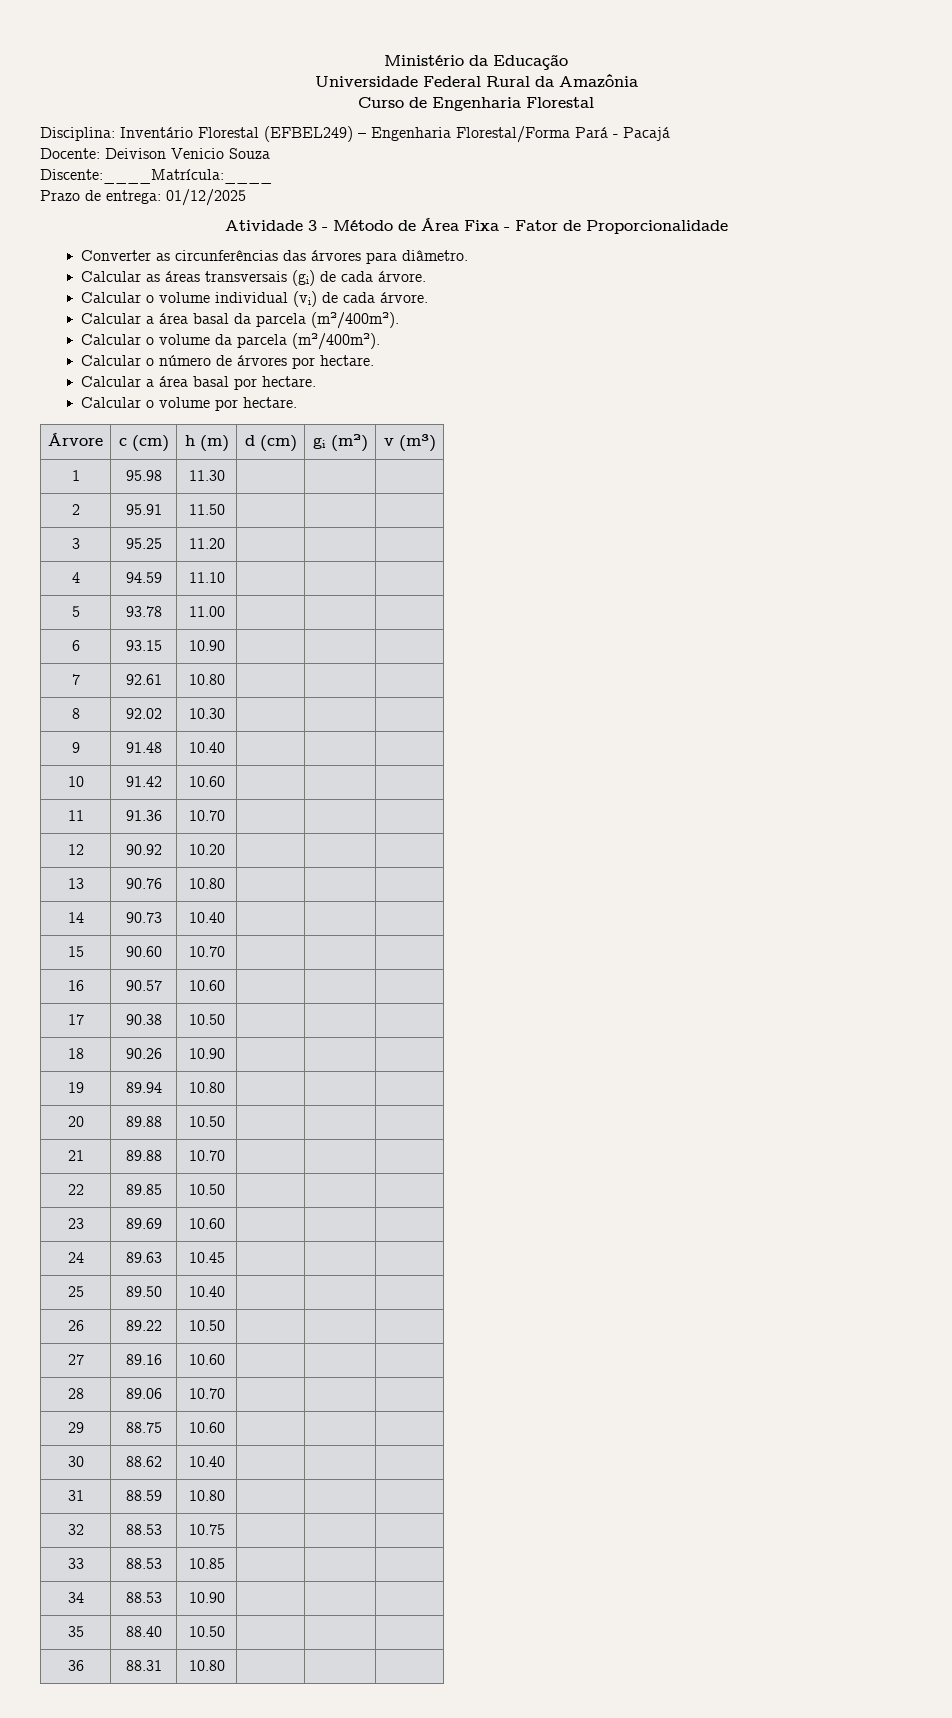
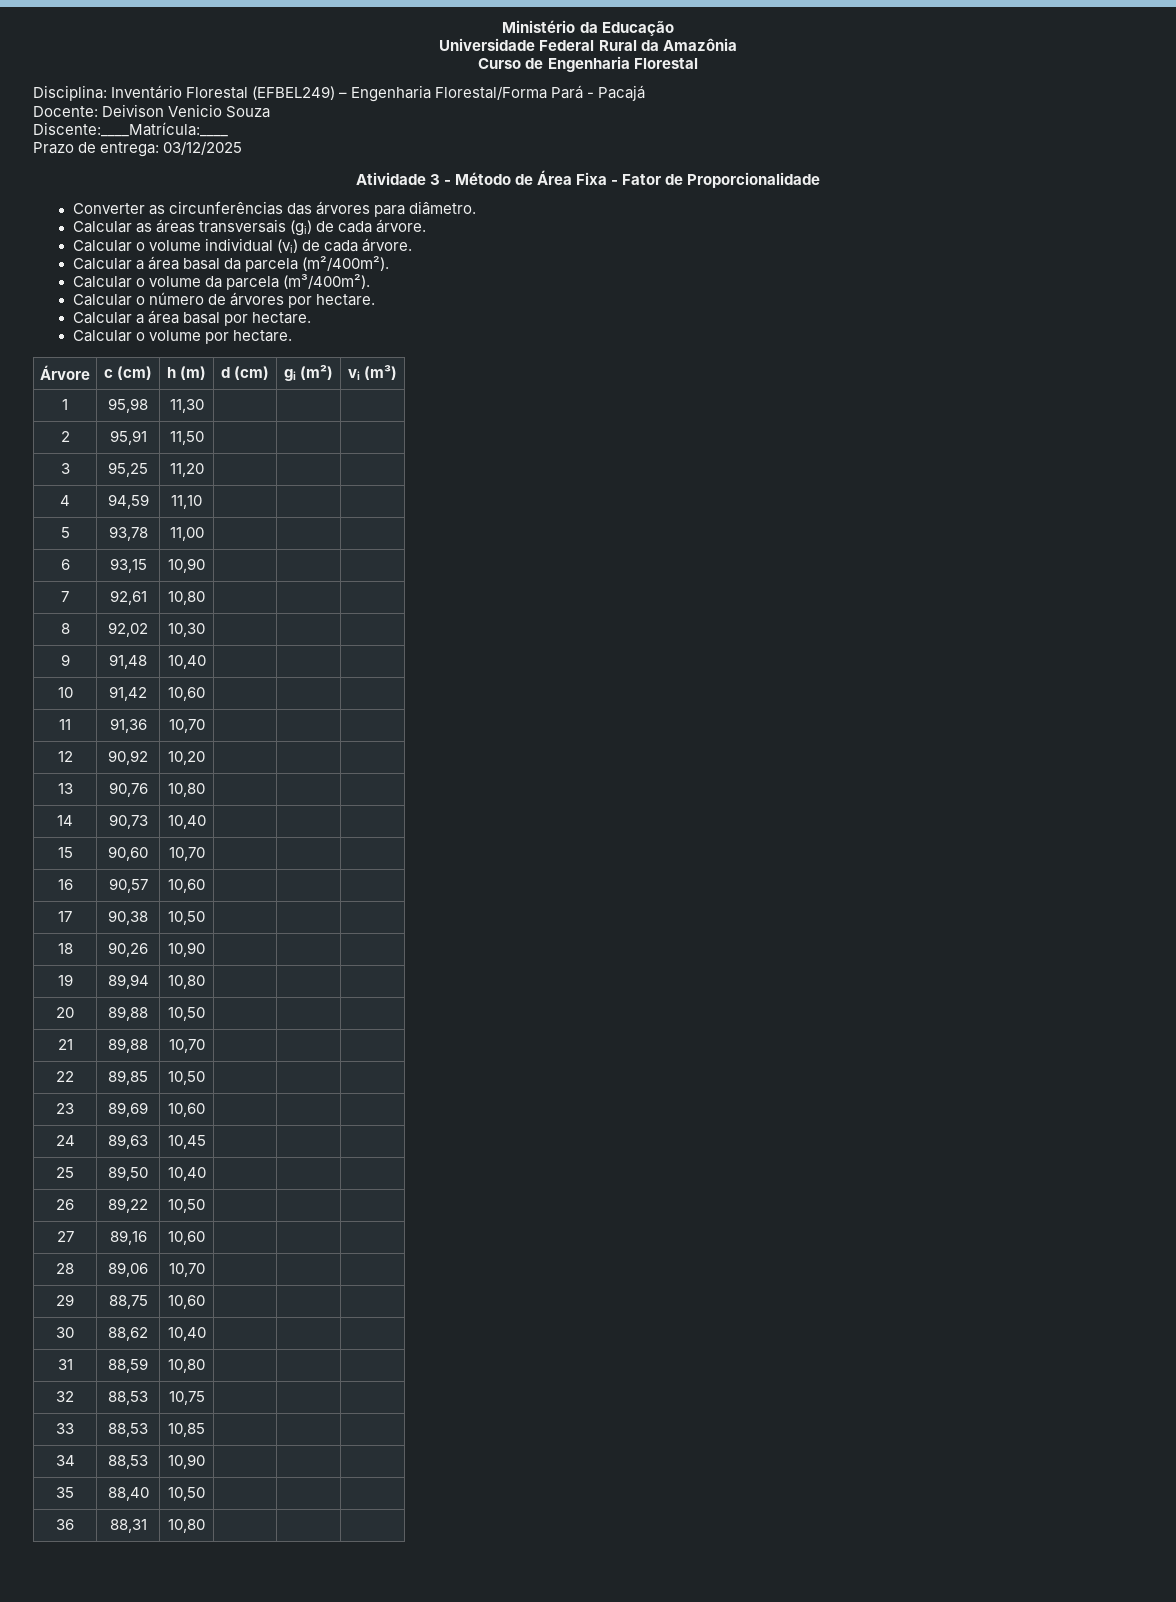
- Prazo de entrega: 01/12/2025
+ Prazo de entrega: 03/12/2025
- Calcular o volume da parcela (m²/400m²).
+ Calcular o volume da parcela (m³/400m²).
- Árvore | c (cm) | h (m) | d (cm) | gi (m²) | v (m³)
+ Árvore | c (cm) | h (m) | d (cm) | gi (m²) | vi (m³)
- 1 | 95.98 | 11.30 | | |
+ 1 | 95,98 | 11,30 | | |
- 2 | 95.91 | 11.50 | | |
+ 2 | 95,91 | 11,50 | | |
- 3 | 95.25 | 11.20 | | |
+ 3 | 95,25 | 11,20 | | |
- 4 | 94.59 | 11.10 | | |
+ 4 | 94,59 | 11,10 | | |
- 5 | 93.78 | 11.00 | | |
+ 5 | 93,78 | 11,00 | | |
- 6 | 93.15 | 10.90 | | |
+ 6 | 93,15 | 10,90 | | |
- 7 | 92.61 | 10.80 | | |
+ 7 | 92,61 | 10,80 | | |
- 8 | 92.02 | 10.30 | | |
+ 8 | 92,02 | 10,30 | | |
- 9 | 91.48 | 10.40 | | |
+ 9 | 91,48 | 10,40 | | |
- 10 | 91.42 | 10.60 | | |
+ 10 | 91,42 | 10,60 | | |
- 11 | 91.36 | 10.70 | | |
+ 11 | 91,36 | 10,70 | | |
- 12 | 90.92 | 10.20 | | |
+ 12 | 90,92 | 10,20 | | |
- 13 | 90.76 | 10.80 | | |
+ 13 | 90,76 | 10,80 | | |
- 14 | 90.73 | 10.40 | | |
+ 14 | 90,73 | 10,40 | | |
- 15 | 90.60 | 10.70 | | |
+ 15 | 90,60 | 10,70 | | |
- 16 | 90.57 | 10.60 | | |
+ 16 | 90,57 | 10,60 | | |
- 17 | 90.38 | 10.50 | | |
+ 17 | 90,38 | 10,50 | | |
- 18 | 90.26 | 10.90 | | |
+ 18 | 90,26 | 10,90 | | |
- 19 | 89.94 | 10.80 | | |
+ 19 | 89,94 | 10,80 | | |
- 20 | 89.88 | 10.50 | | |
+ 20 | 89,88 | 10,50 | | |
- 21 | 89.88 | 10.70 | | |
+ 21 | 89,88 | 10,70 | | |
- 22 | 89.85 | 10.50 | | |
+ 22 | 89,85 | 10,50 | | |
- 23 | 89.69 | 10.60 | | |
+ 23 | 89,69 | 10,60 | | |
- 24 | 89.63 | 10.45 | | |
+ 24 | 89,63 | 10,45 | | |
- 25 | 89.50 | 10.40 | | |
+ 25 | 89,50 | 10,40 | | |
- 26 | 89.22 | 10.50 | | |
+ 26 | 89,22 | 10,50 | | |
- 27 | 89.16 | 10.60 | | |
+ 27 | 89,16 | 10,60 | | |
- 28 | 89.06 | 10.70 | | |
+ 28 | 89,06 | 10,70 | | |
- 29 | 88.75 | 10.60 | | |
+ 29 | 88,75 | 10,60 | | |
- 30 | 88.62 | 10.40 | | |
+ 30 | 88,62 | 10,40 | | |
- 31 | 88.59 | 10.80 | | |
+ 31 | 88,59 | 10,80 | | |
- 32 | 88.53 | 10.75 | | |
+ 32 | 88,53 | 10,75 | | |
- 33 | 88.53 | 10.85 | | |
+ 33 | 88,53 | 10,85 | | |
- 34 | 88.53 | 10.90 | | |
+ 34 | 88,53 | 10,90 | | |
- 35 | 88.40 | 10.50 | | |
+ 35 | 88,40 | 10,50 | | |
- 36 | 88.31 | 10.80 | | |
+ 36 | 88,31 | 10,80 | | |

